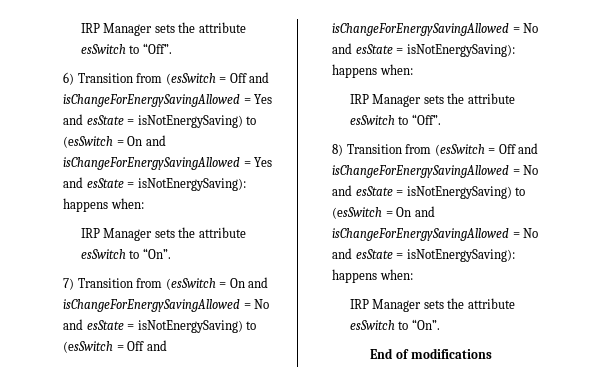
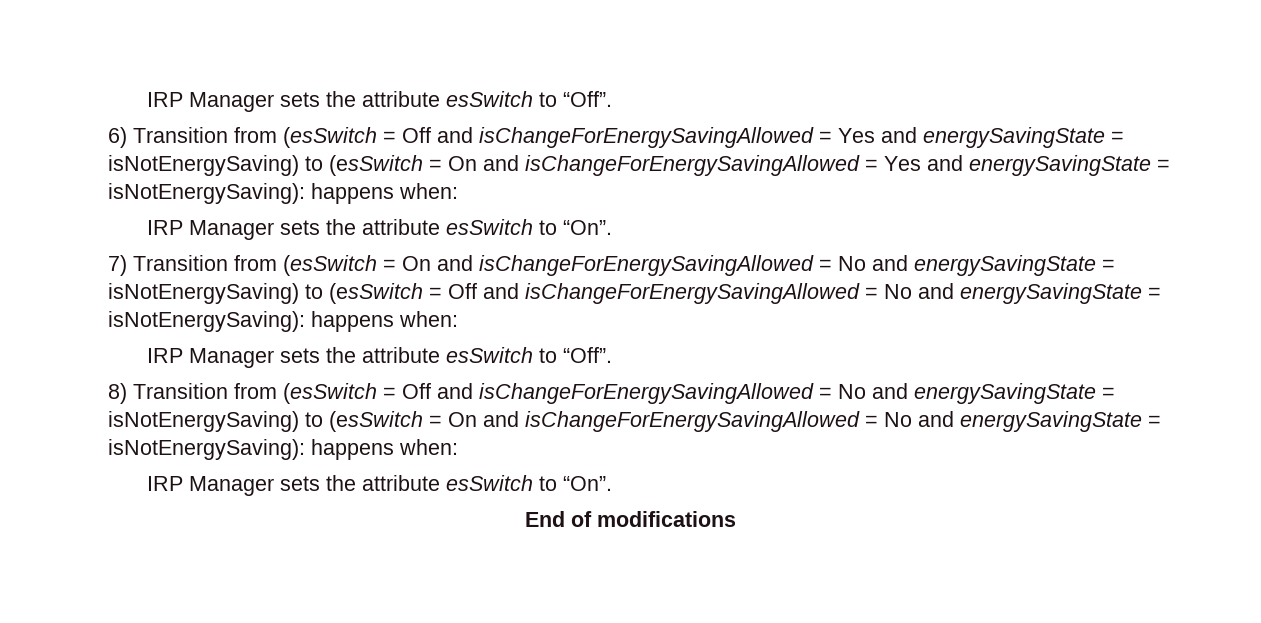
- 6) Transition from (esSwitch = Off and isChangeForEnergySavingAllowed = Yes and esState = isNotEnergySaving) to (esSwitch = On and isChangeForEnergySavingAllowed = Yes and esState = isNotEnergySaving): happens when:
+ 6) Transition from (esSwitch = Off and isChangeForEnergySavingAllowed = Yes and energySavingState = isNotEnergySaving) to (esSwitch = On and isChangeForEnergySavingAllowed = Yes and energySavingState = isNotEnergySaving): happens when:
- 7) Transition from (esSwitch = On and isChangeForEnergySavingAllowed = No and esState = isNotEnergySaving) to (esSwitch = Off and isChangeForEnergySavingAllowed = No and esState = isNotEnergySaving): happens when:
+ 7) Transition from (esSwitch = On and isChangeForEnergySavingAllowed = No and energySavingState = isNotEnergySaving) to (esSwitch = Off and isChangeForEnergySavingAllowed = No and energySavingState = isNotEnergySaving): happens when:
- 8) Transition from (esSwitch = Off and isChangeForEnergySavingAllowed = No and esState = isNotEnergySaving) to (esSwitch = On and isChangeForEnergySavingAllowed = No and esState = isNotEnergySaving): happens when:
+ 8) Transition from (esSwitch = Off and isChangeForEnergySavingAllowed = No and energySavingState = isNotEnergySaving) to (esSwitch = On and isChangeForEnergySavingAllowed = No and energySavingState = isNotEnergySaving): happens when:

